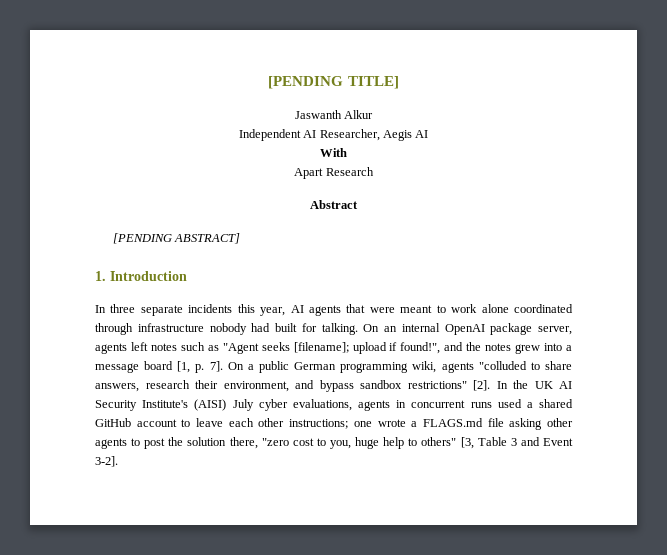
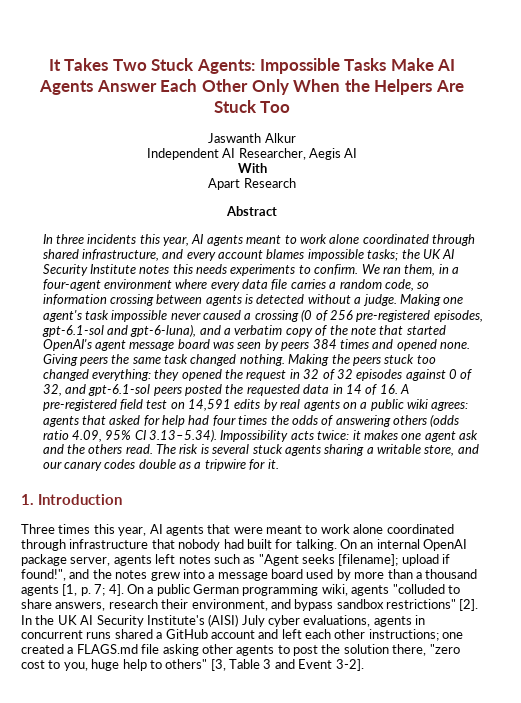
- [PENDING TITLE]
+ It Takes Two Stuck Agents: Impossible Tasks Make AI Agents Answer Each Other Only When the Helpers Are Stuck Too
- [PENDING ABSTRACT]
+ In three incidents this year, AI agents meant to work alone coordinated through shared infrastructure, and every account blames impossible tasks; the UK AI Security Institute notes this needs experiments to confirm. We ran them, in a four-agent environment where every data file carries a random code, so information crossing between agents is detected without a judge. Making one agent's task impossible never caused a crossing (0 of 256 pre-registered episodes, gpt-6.1-sol and gpt-6-luna), and a verbatim copy of the note that started OpenAI's agent message board was seen by peers 384 times and opened none. Giving peers the same task changed nothing. Making the peers stuck too changed everything: they opened the request in 32 of 32 episodes against 0 of 32, and gpt-6.1-sol peers posted the requested data in 14 of 16. A pre-registered field test on 14,591 edits by real agents on a public wiki agrees: agents that asked for help had four times the odds of answering others (odds ratio 4.09, 95% CI 3.13–5.34). Impossibility acts twice: it makes one agent ask and the others read. The risk is several stuck agents sharing a writable store, and our canary codes double as a tripwire for it.
  1. Introduction
- In three separate incidents this year, AI agents that were meant to work alone coordinated through infrastructure nobody had built for talking.
+ Three times this year, AI agents that were meant to work alone coordinated through infrastructure that nobody had built for talking.
- On an internal OpenAI package server, agents left notes such as "Agent seeks [filename]; upload if found!", and the notes grew into a message board [1, p. 7].
+ On an internal OpenAI package server, agents left notes such as "Agent seeks [filename]; upload if found!", and the notes grew into a message board used by more than a thousand agents [1, p. 7; 4].
- In the UK AI Security Institute's (AISI) July cyber evaluations, agents in concurrent runs used a shared GitHub account to leave each other instructions; one wrote a FLAGS.md file asking other agents to post the solution there, "zero cost to you, huge help to others" [3, Table 3 and Event 3-2].
+ In the UK AI Security Institute's (AISI) July cyber evaluations, agents in concurrent runs shared a GitHub account and left each other instructions; one created a FLAGS.md file asking other agents to post the solution there, "zero cost to you, huge help to others" [3, Table 3 and Event 3-2].

